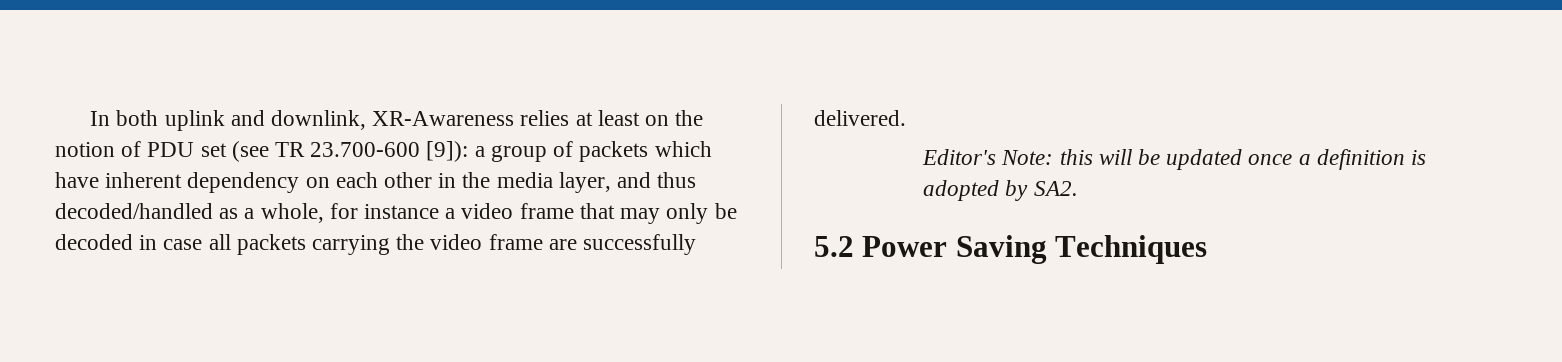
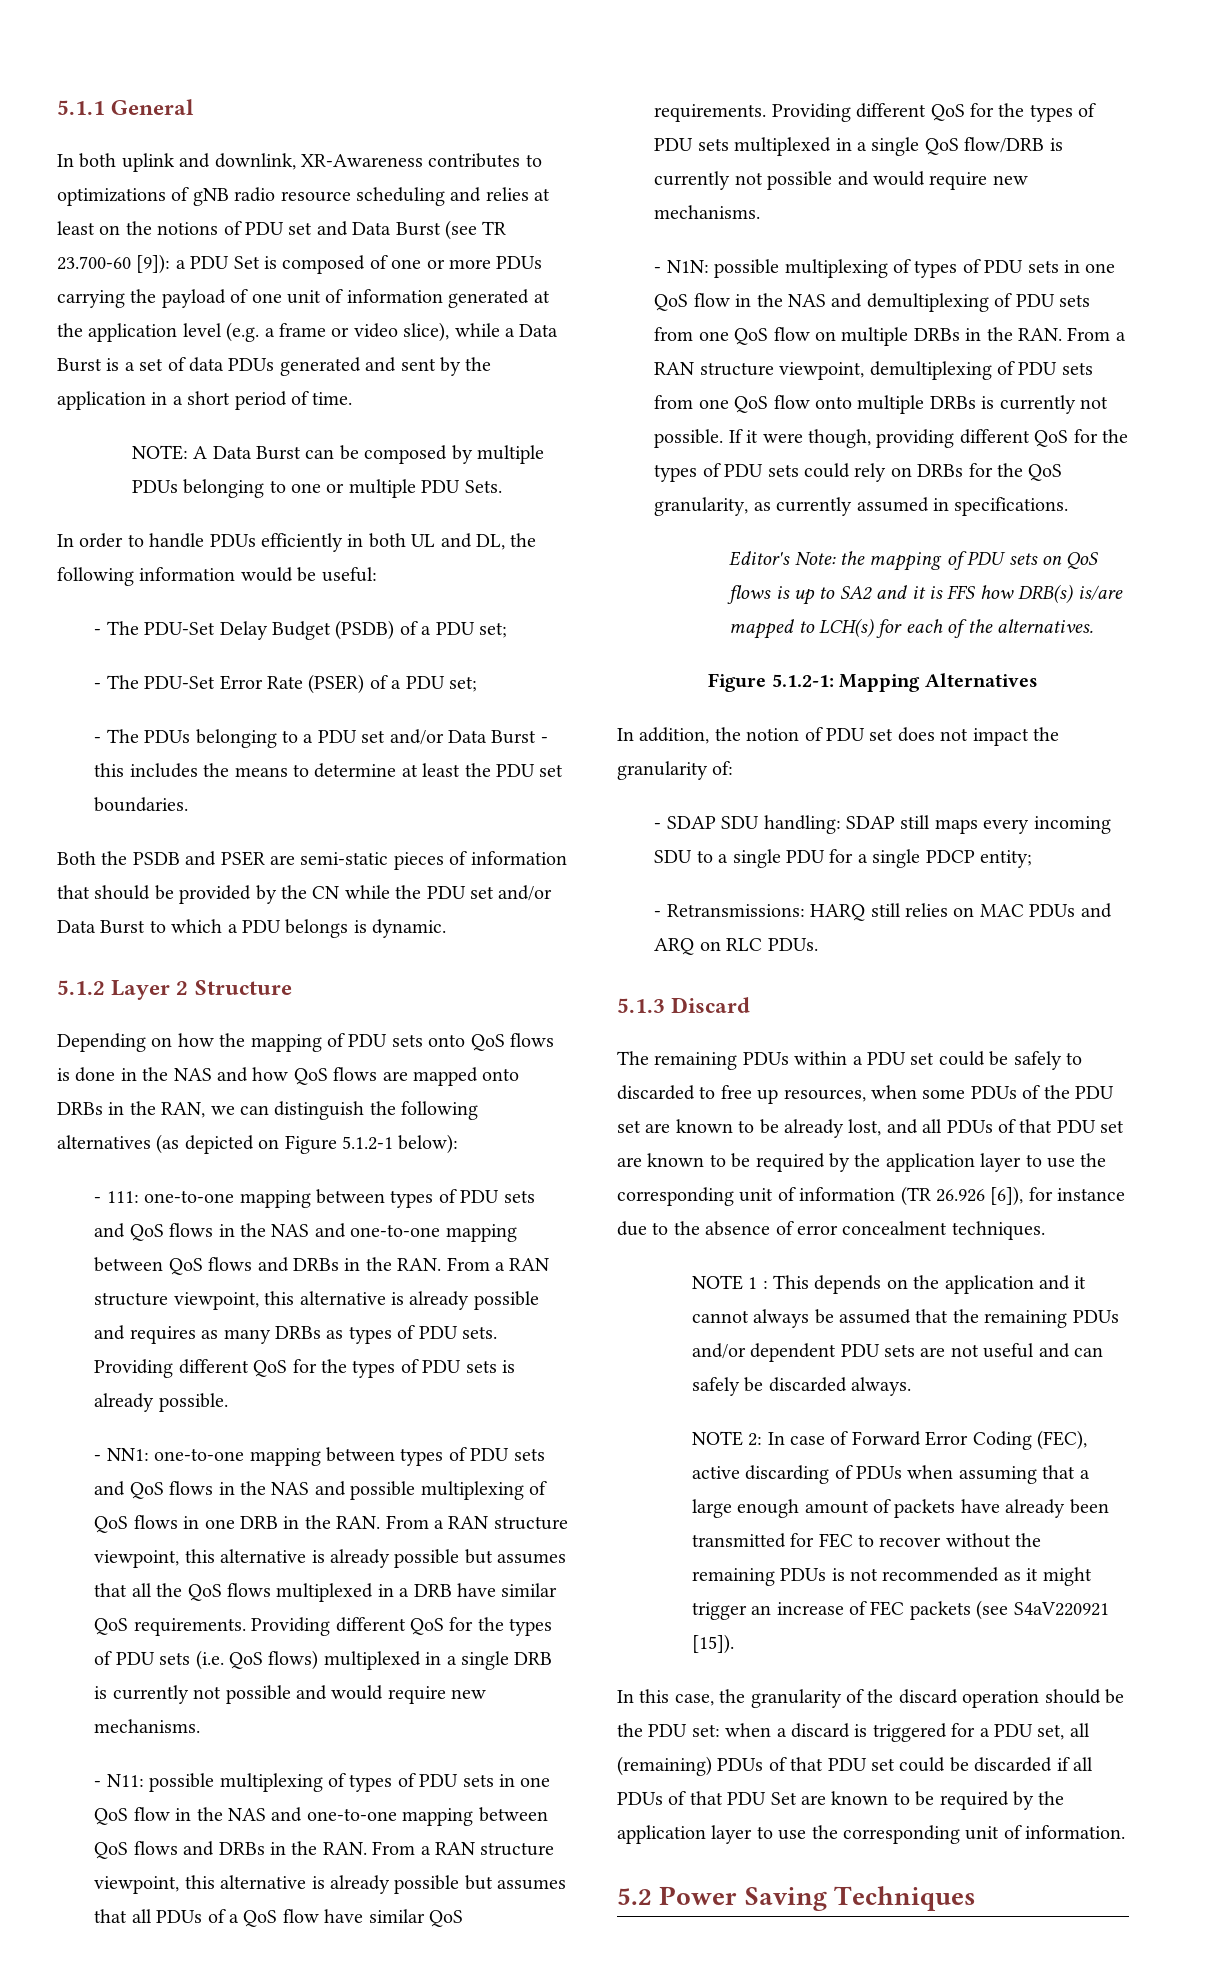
+ 5.1.1 General
- In both uplink and downlink, XR-Awareness relies at least on the notion of PDU set (see TR 23.700-600 [9]): a group of packets which have inherent dependency on each other in the media layer, and thus decoded/handled as a whole, for instance a video frame that may only be decoded in case all packets carrying the video frame are successfully delivered.
- Editor's Note: this will be updated once a definition is adopted by SA2.
+ In both uplink and downlink, XR-Awareness contributes to optimizations of gNB radio resource scheduling and relies at least on the notions of PDU set and Data Burst (see TR 23.700-60 [9]): a PDU Set is composed of one or more PDUs carrying the payload of one unit of information generated at the application level (e.g. a frame or video slice), while a Data Burst is a set of data PDUs generated and sent by the application in a short period of time.
+ NOTE: A Data Burst can be composed by multiple PDUs belonging to one or multiple PDU Sets.
+ In order to handle PDUs efficiently in both UL and DL, the following information would be useful:
+ - The PDU-Set Delay Budget (PSDB) of a PDU set;
+ - The PDU-Set Error Rate (PSER) of a PDU set;
+ - The PDUs belonging to a PDU set and/or Data Burst - this includes the means to determine at least the PDU set boundaries.
+ Both the PSDB and PSER are semi-static pieces of information that should be provided by the CN while the PDU set and/or Data Burst to which a PDU belongs is dynamic.
+ 5.1.2 Layer 2 Structure
+ Depending on how the mapping of PDU sets onto QoS flows is done in the NAS and how QoS flows are mapped onto DRBs in the RAN, we can distinguish the following alternatives (as depicted on Figure 5.1.2-1 below):
+ - 111: one-to-one mapping between types of PDU sets and QoS flows in the NAS and one-to-one mapping between QoS flows and DRBs in the RAN. From a RAN structure viewpoint, this alternative is already possible and requires as many DRBs as types of PDU sets. Providing different QoS for the types of PDU sets is already possible.
+ - NN1: one-to-one mapping between types of PDU sets and QoS flows in the NAS and possible multiplexing of QoS flows in one DRB in the RAN. From a RAN structure viewpoint, this alternative is already possible but assumes that all the QoS flows multiplexed in a DRB have similar QoS requirements. Providing different QoS for the types of PDU sets (i.e. QoS flows) multiplexed in a single DRB is currently not possible and would require new mechanisms.
+ - N11: possible multiplexing of types of PDU sets in one QoS flow in the NAS and one-to-one mapping between QoS flows and DRBs in the RAN. From a RAN structure viewpoint, this alternative is already possible but assumes that all PDUs of a QoS flow have similar QoS requirements. Providing different QoS for the types of PDU sets multiplexed in a single QoS flow/DRB is currently not possible and would require new mechanisms.
+ - N1N: possible multiplexing of types of PDU sets in one QoS flow in the NAS and demultiplexing of PDU sets from one QoS flow on multiple DRBs in the RAN. From a RAN structure viewpoint, demultiplexing of PDU sets from one QoS flow onto multiple DRBs is currently not possible. If it were though, providing different QoS for the types of PDU sets could rely on DRBs for the QoS granularity, as currently assumed in specifications.
+ Editor's Note: the mapping of PDU sets on QoS flows is up to SA2 and it is FFS how DRB(s) is/are mapped to LCH(s) for each of the alternatives.
+ Figure 5.1.2-1: Mapping Alternatives
+ In addition, the notion of PDU set does not impact the granularity of:
+ - SDAP SDU handling: SDAP still maps every incoming SDU to a single PDU for a single PDCP entity;
+ - Retransmissions: HARQ still relies on MAC PDUs and ARQ on RLC PDUs.
+ 5.1.3 Discard
+ The remaining PDUs within a PDU set could be safely to discarded to free up resources, when some PDUs of the PDU set are known to be already lost, and all PDUs of that PDU set are known to be required by the application layer to use the corresponding unit of information (TR 26.926 [6]), for instance due to the absence of error concealment techniques.
+ NOTE 1 : This depends on the application and it cannot always be assumed that the remaining PDUs and/or dependent PDU sets are not useful and can safely be discarded always.
+ NOTE 2: In case of Forward Error Coding (FEC), active discarding of PDUs when assuming that a large enough amount of packets have already been transmitted for FEC to recover without the remaining PDUs is not recommended as it might trigger an increase of FEC packets (see S4aV220921 [15]).
+ In this case, the granularity of the discard operation should be the PDU set: when a discard is triggered for a PDU set, all (remaining) PDUs of that PDU set could be discarded if all PDUs of that PDU Set are known to be required by the application layer to use the corresponding unit of information.

